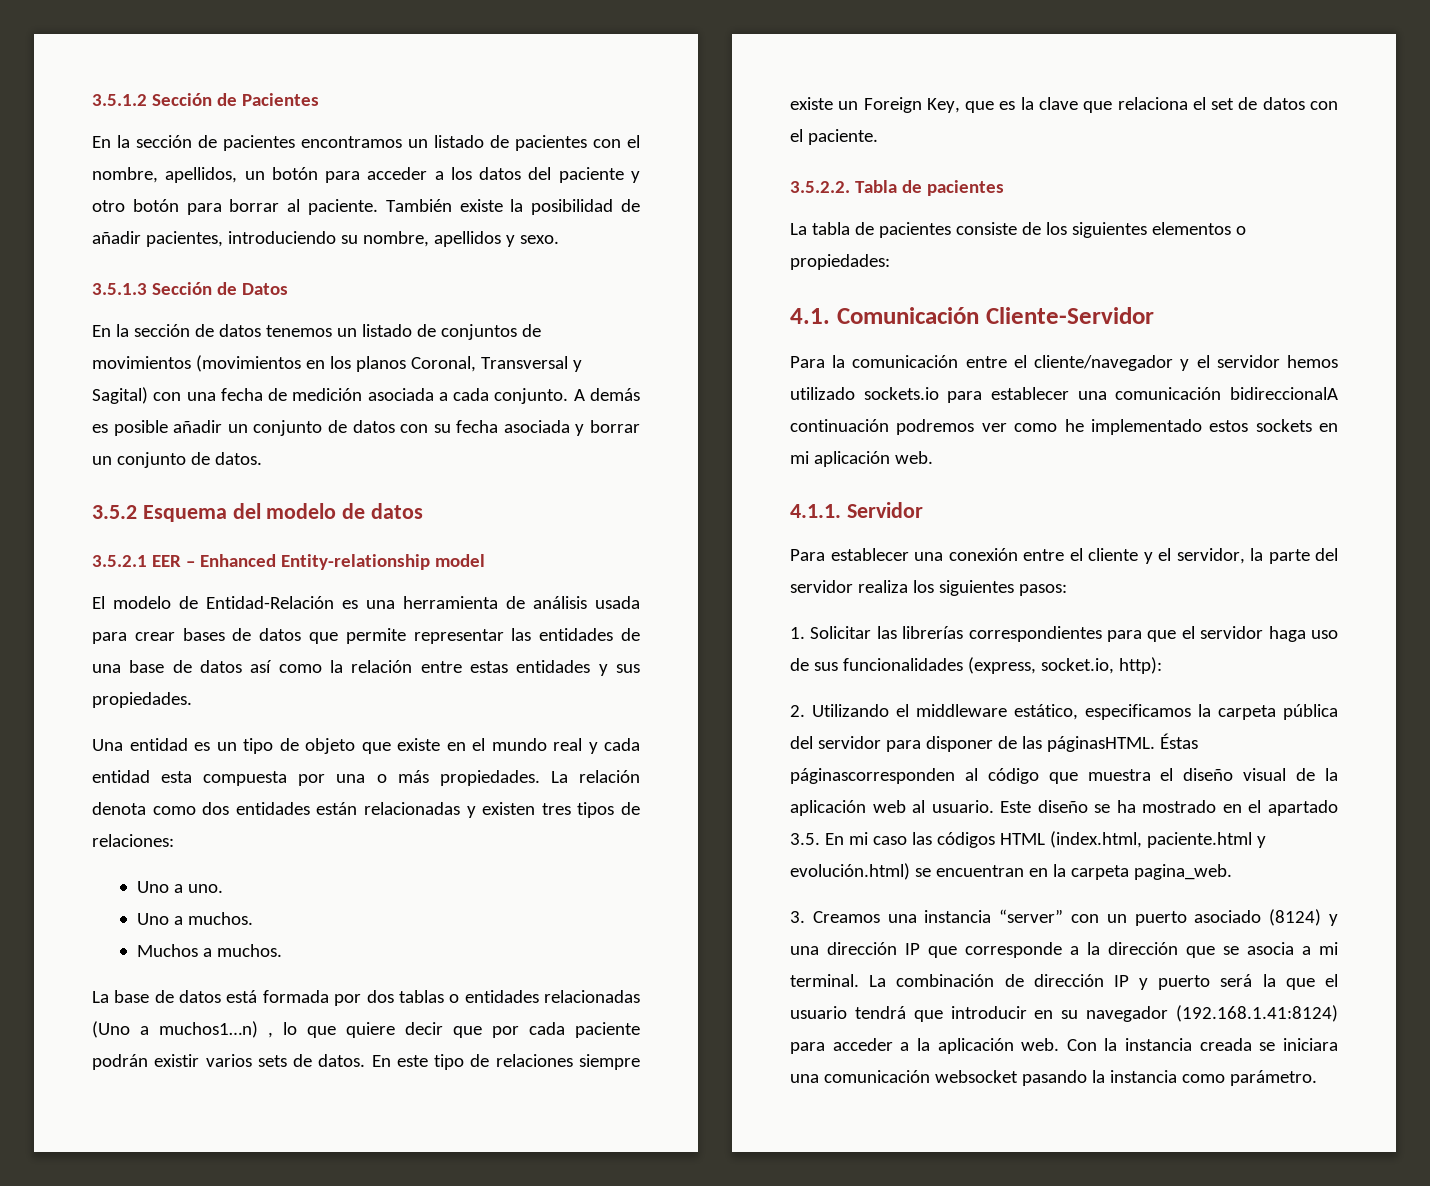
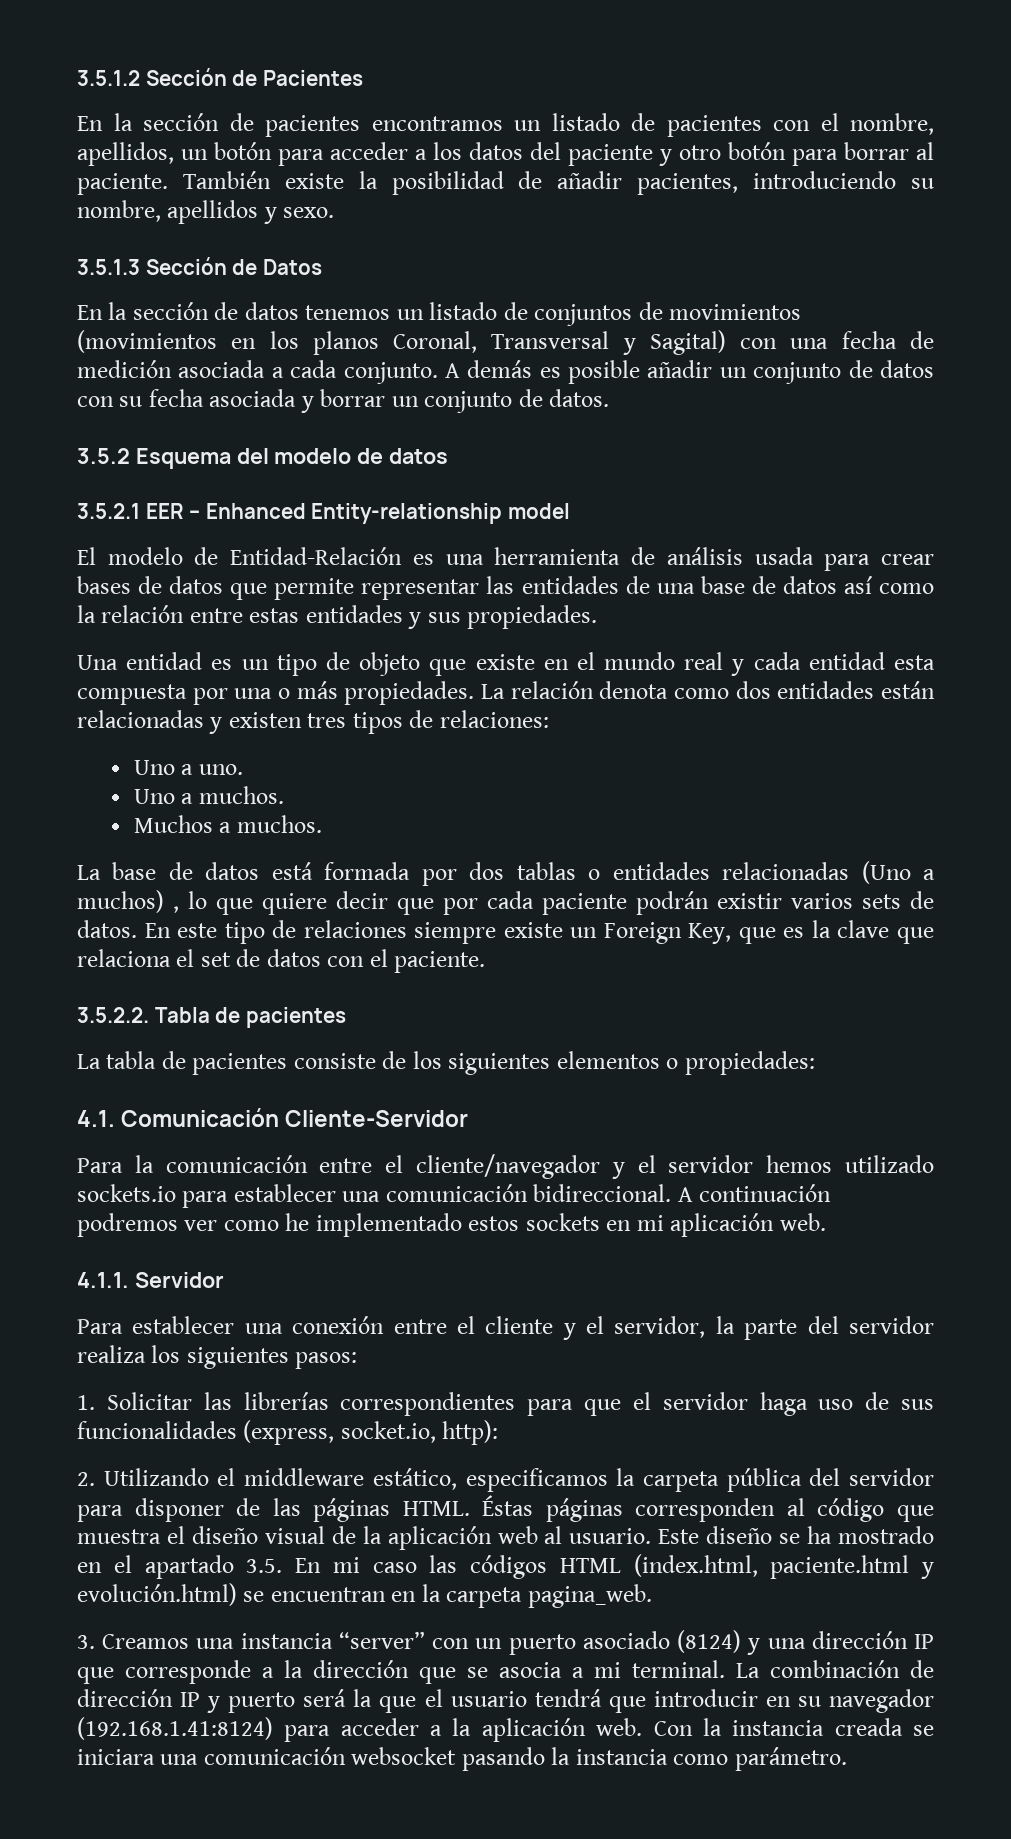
- La base de datos está formada por dos tablas o entidades relacionadas (Uno a muchos1…n) , lo que quiere decir que por cada paciente podrán existir varios sets de datos.
+ La base de datos está formada por dos tablas o entidades relacionadas (Uno a muchos) , lo que quiere decir que por cada paciente podrán existir varios sets de datos.
- Para la comunicación entre el cliente/navegador y el servidor hemos utilizado sockets.io para establecer una comunicación bidireccionalA continuación podremos ver como he implementado estos sockets en mi aplicación web.
+ Para la comunicación entre el cliente/navegador y el servidor hemos utilizado sockets.io para establecer una comunicación bidireccional. A continuación podremos ver como he implementado estos sockets en mi aplicación web.
- 2. Utilizando el middleware estático, especificamos la carpeta pública del servidor para disponer de las páginasHTML. Éstas páginascorresponden al código que muestra el diseño visual de la aplicación web al usuario.
+ 2. Utilizando el middleware estático, especificamos la carpeta pública del servidor para disponer de las páginas HTML. Éstas páginas corresponden al código que muestra el diseño visual de la aplicación web al usuario.

